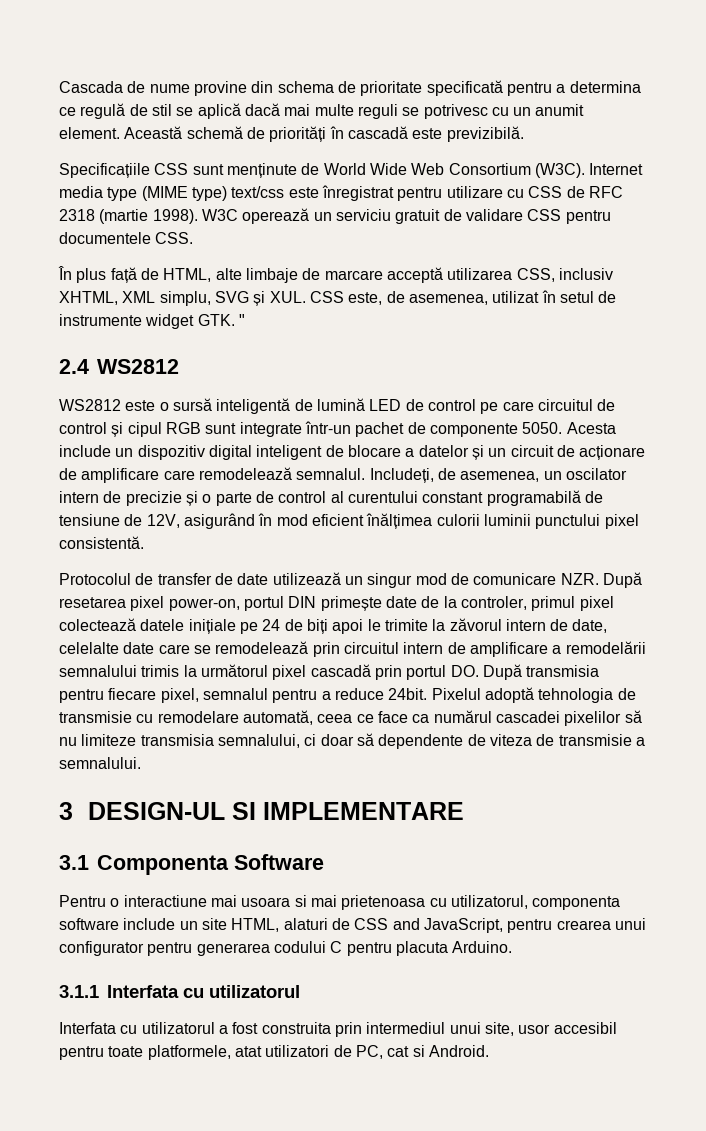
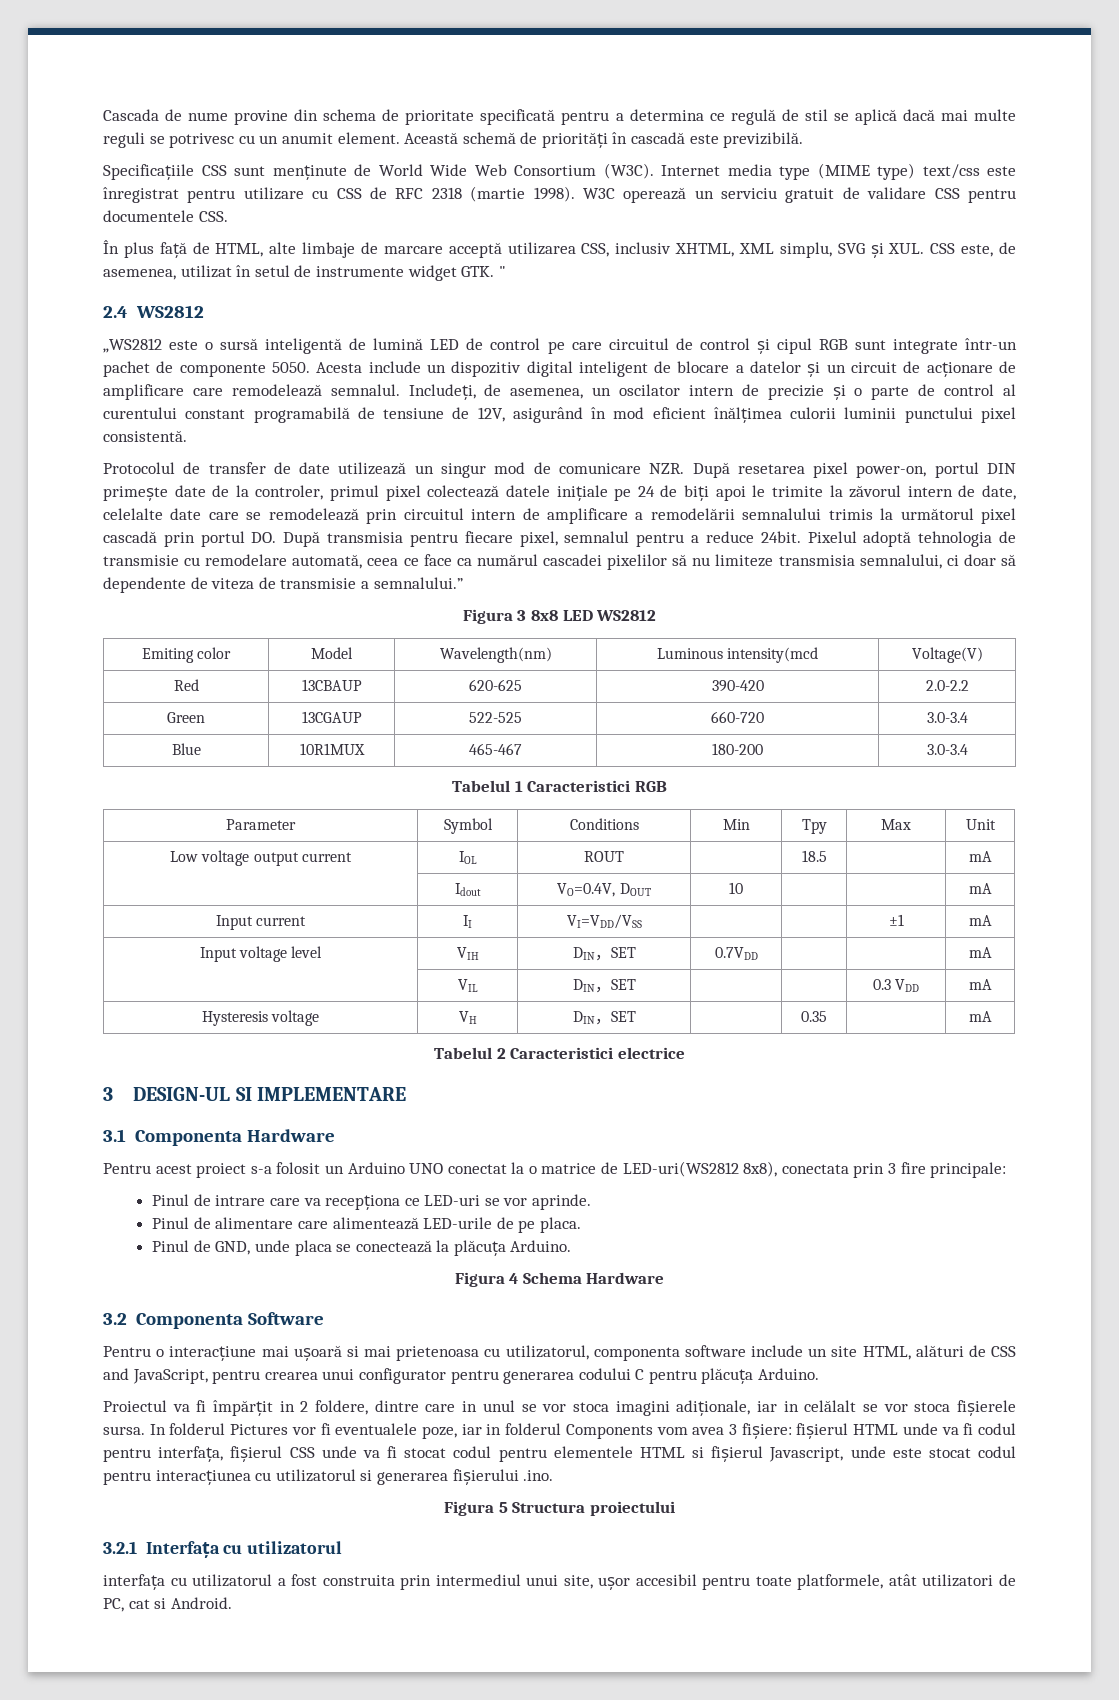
- WS2812 este o sursă inteligentă de lumină LED de control pe care circuitul de control și cipul RGB sunt integrate într-un pachet de componente 5050.
+ „WS2812 este o sursă inteligentă de lumină LED de control pe care circuitul de control și cipul RGB sunt integrate într-un pachet de componente 5050.
- Pixelul adoptă tehnologia de transmisie cu remodelare automată, ceea ce face ca numărul cascadei pixelilor să nu limiteze transmisia semnalului, ci doar să dependente de viteza de transmisie a semnalului.
+ Pixelul adoptă tehnologia de transmisie cu remodelare automată, ceea ce face ca numărul cascadei pixelilor să nu limiteze transmisia semnalului, ci doar să dependente de viteza de transmisie a semnalului.”
+ Figura 3 8x8 LED WS2812
+ Emiting color | Model | Wavelength(nm) | Luminous intensity(mcd | Voltage(V)
+ Red | 13CBAUP | 620-625 | 390-420 | 2.0-2.2
+ Green | 13CGAUP | 522-525 | 660-720 | 3.0-3.4
+ Blue | 10R1MUX | 465-467 | 180-200 | 3.0-3.4
+ Tabelul 1 Caracteristici RGB
+ Parameter | Symbol | Conditions | Min | Tpy | Max | Unit
+ Low voltage output current | IOL | ROUT | | 18.5 | | mA
+ | Idout | VO=0.4V, DOUT | 10 | | | mA
+ Input current | II | VI=VDD/VSS | | | ±1 | mA
+ Input voltage level | VIH | DIN，SET | 0.7VDD | | | mA
+ | VIL | DIN，SET | | | 0.3 VDD | mA
+ Hysteresis voltage | VH | DIN，SET | | 0.35 | | mA
+ Tabelul 2 Caracteristici electrice
- 3.1 Componenta Software
+ 3.1 Componenta Hardware
+ Pentru acest proiect s-a folosit un Arduino UNO conectat la o matrice de LED-uri(WS2812 8x8), conectata prin 3 fire principale:
+ Pinul de intrare care va recepționa ce LED-uri se vor aprinde.
+ Pinul de alimentare care alimentează LED-urile de pe placa.
+ Pinul de GND, unde placa se conectează la plăcuța Arduino.
+ Figura 4 Schema Hardware
+ 3.2 Componenta Software
- Pentru o interactiune mai usoara si mai prietenoasa cu utilizatorul, componenta software include un site HTML, alaturi de CSS and JavaScript, pentru crearea unui configurator pentru generarea codului C pentru placuta Arduino.
- 3.1.1 Interfata cu utilizatorul
+ Pentru o interacțiune mai ușoară si mai prietenoasa cu utilizatorul, componenta software include un site HTML, alături de CSS and JavaScript, pentru crearea unui configurator pentru generarea codului C pentru plăcuța Arduino.
+ Proiectul va fi împărțit in 2 foldere, dintre care in unul se vor stoca imagini adiționale, iar in celălalt se vor stoca fișierele sursa. In folderul Pictures vor fi eventualele poze, iar in folderul Components vom avea 3 fișiere: fișierul HTML unde va fi codul pentru interfața, fișierul CSS unde va fi stocat codul pentru elementele HTML si fișierul Javascript, unde este stocat codul pentru interacțiunea cu utilizatorul si generarea fișierului .ino.
+ Figura 5 Structura proiectului
+ 3.2.1 Interfața cu utilizatorul
- Interfata cu utilizatorul a fost construita prin intermediul unui site, usor accesibil pentru toate platformele, atat utilizatori de PC, cat si Android.
+ interfața cu utilizatorul a fost construita prin intermediul unui site, ușor accesibil pentru toate platformele, atât utilizatori de PC, cat si Android.

